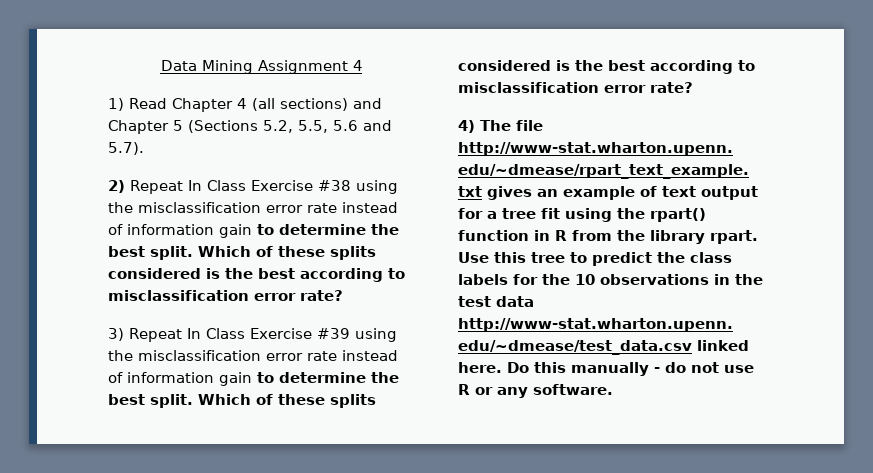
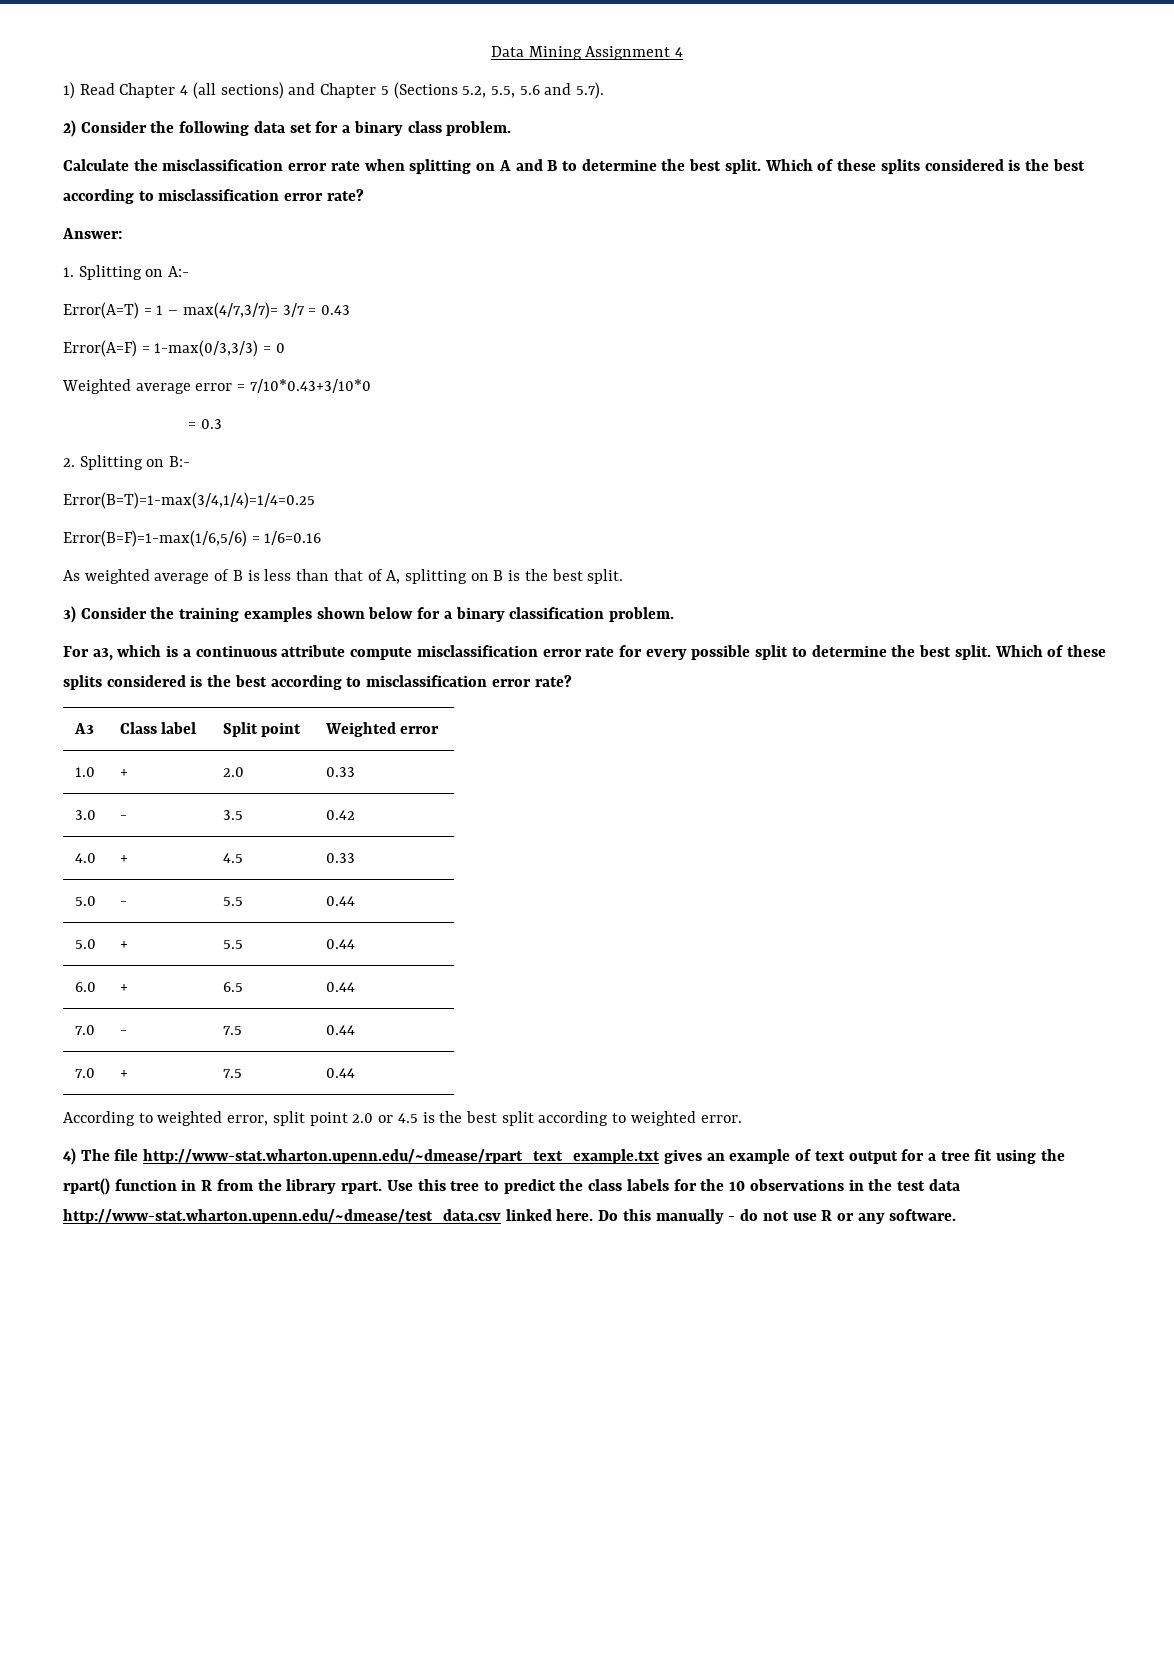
- 2) Repeat In Class Exercise #38 using the misclassification error rate instead of information gain to determine the best split.
+ 2) Consider the following data set for a binary class problem.
+ Calculate the misclassification error rate when splitting on A and B to determine the best split.
- 3) Repeat In Class Exercise #39 using the misclassification error rate instead of information gain to determine the best split.
+ Answer:
+ 1. Splitting on A:-
+ Error(A=T) = 1 – max(4/7,3/7)= 3/7 = 0.43
+ Error(A=F) = 1-max(0/3,3/3) = 0
+ Weighted average error = 7/10*0.43+3/10*0
+ = 0.3
+ 2. Splitting on B:-
+ Error(B=T)=1-max(3/4,1/4)=1/4=0.25
+ Error(B=F)=1-max(1/6,5/6) = 1/6=0.16
+ As weighted average of B is less than that of A, splitting on B is the best split.
+ 3) Consider the training examples shown below for a binary classification problem.
+ For a3, which is a continuous attribute compute misclassification error rate for every possible split to determine the best split.
+ A3 | Class label | Split point | Weighted error
+ 1.0 | + | 2.0 | 0.33
+ 3.0 | - | 3.5 | 0.42
+ 4.0 | + | 4.5 | 0.33
+ 5.0 | - | 5.5 | 0.44
+ 5.0 | + | 5.5 | 0.44
+ 6.0 | + | 6.5 | 0.44
+ 7.0 | - | 7.5 | 0.44
+ 7.0 | + | 7.5 | 0.44
+ According to weighted error, split point 2.0 or 4.5 is the best split according to weighted error.

